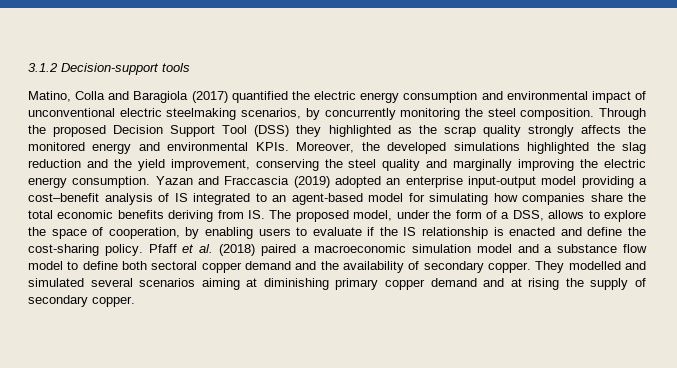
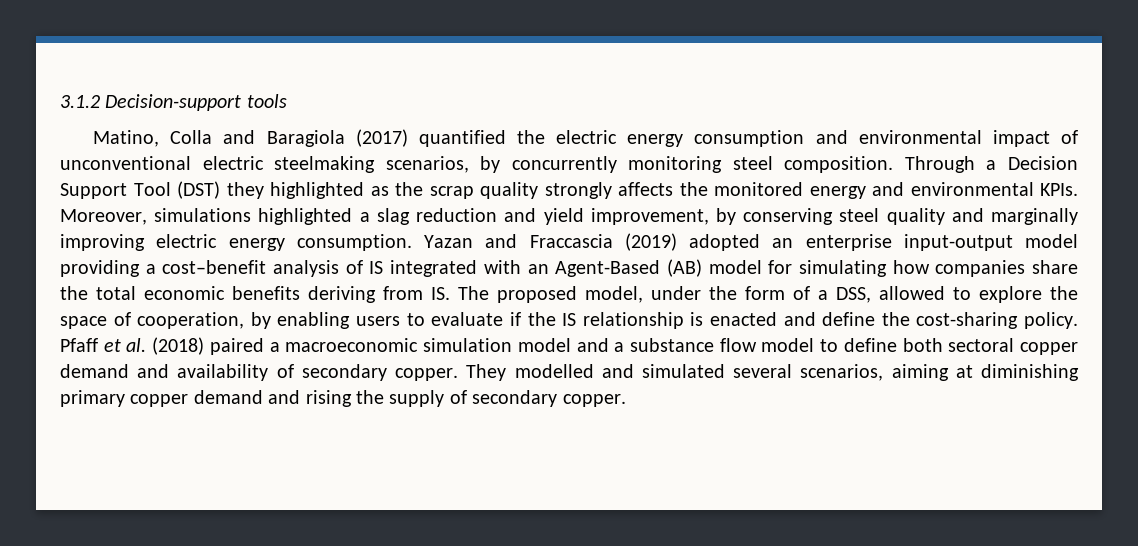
- Matino, Colla and Baragiola (2017) quantified the electric energy consumption and environmental impact of unconventional electric steelmaking scenarios, by concurrently monitoring the steel composition.
+ Matino, Colla and Baragiola (2017) quantified the electric energy consumption and environmental impact of unconventional electric steelmaking scenarios, by concurrently monitoring steel composition.
- Through the proposed Decision Support Tool (DSS) they highlighted as the scrap quality strongly affects the monitored energy and environmental KPIs.
+ Through a Decision Support Tool (DST) they highlighted as the scrap quality strongly affects the monitored energy and environmental KPIs.
- Moreover, the developed simulations highlighted the slag reduction and the yield improvement, conserving the steel quality and marginally improving the electric energy consumption.
+ Moreover, simulations highlighted a slag reduction and yield improvement, by conserving steel quality and marginally improving electric energy consumption.
- Yazan and Fraccascia (2019) adopted an enterprise input-output model providing a cost–benefit analysis of IS integrated to an agent-based model for simulating how companies share the total economic benefits deriving from IS. The proposed model, under the form of a DSS, allows to explore the space of cooperation, by enabling users to evaluate if the IS relationship is enacted and define the cost-sharing policy.
+ Yazan and Fraccascia (2019) adopted an enterprise input-output model providing a cost–benefit analysis of IS integrated with an Agent-Based (AB) model for simulating how companies share the total economic benefits deriving from IS. The proposed model, under the form of a DSS, allowed to explore the space of cooperation, by enabling users to evaluate if the IS relationship is enacted and define the cost-sharing policy.
- Pfaff et al. (2018) paired a macroeconomic simulation model and a substance flow model to define both sectoral copper demand and the availability of secondary copper.
+ Pfaff et al. (2018) paired a macroeconomic simulation model and a substance flow model to define both sectoral copper demand and availability of secondary copper.
- They modelled and simulated several scenarios aiming at diminishing primary copper demand and at rising the supply of secondary copper.
+ They modelled and simulated several scenarios, aiming at diminishing primary copper demand and rising the supply of secondary copper.

